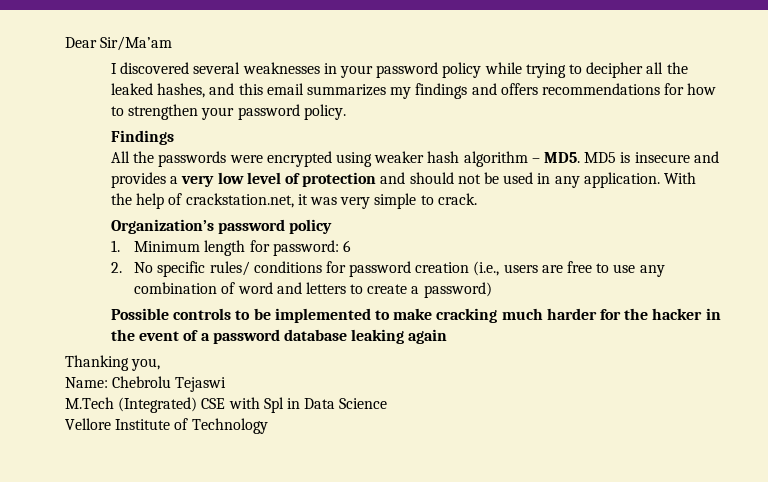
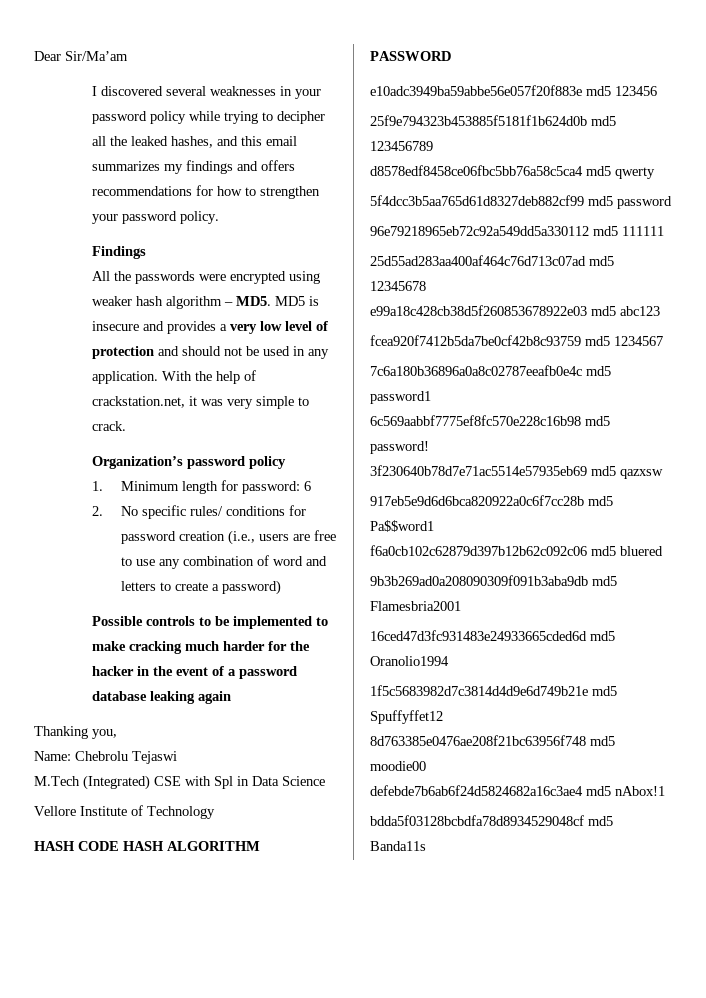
+ HASH CODE HASH ALGORITHM PASSWORD
+ e10adc3949ba59abbe56e057f20f883e md5 123456
+ 25f9e794323b453885f5181f1b624d0b md5 123456789
+ d8578edf8458ce06fbc5bb76a58c5ca4 md5 qwerty
+ 5f4dcc3b5aa765d61d8327deb882cf99 md5 password
+ 96e79218965eb72c92a549dd5a330112 md5 111111
+ 25d55ad283aa400af464c76d713c07ad md5 12345678
+ e99a18c428cb38d5f260853678922e03 md5 abc123
+ fcea920f7412b5da7be0cf42b8c93759 md5 1234567
+ 7c6a180b36896a0a8c02787eeafb0e4c md5 password1
+ 6c569aabbf7775ef8fc570e228c16b98 md5 password!
+ 3f230640b78d7e71ac5514e57935eb69 md5 qazxsw
+ 917eb5e9d6d6bca820922a0c6f7cc28b md5 Pa$$word1
+ f6a0cb102c62879d397b12b62c092c06 md5 bluered
+ 9b3b269ad0a208090309f091b3aba9db md5 Flamesbria2001
+ 16ced47d3fc931483e24933665cded6d md5 Oranolio1994
+ 1f5c5683982d7c3814d4d9e6d749b21e md5 Spuffyffet12
+ 8d763385e0476ae208f21bc63956f748 md5 moodie00
+ defebde7b6ab6f24d5824682a16c3ae4 md5 nAbox!1
+ bdda5f03128bcbdfa78d8934529048cf md5 Banda11s

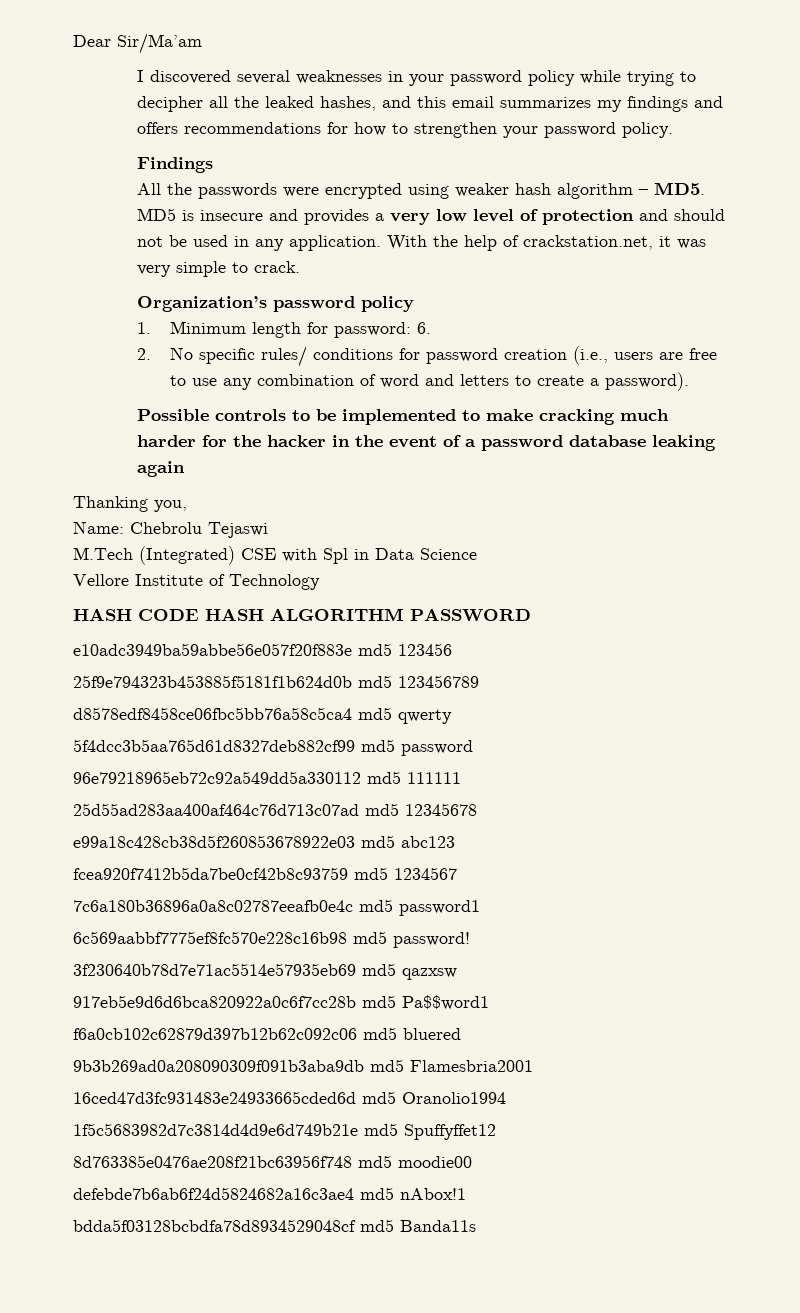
- 1. Minimum length for password: 6
+ 1. Minimum length for password: 6.
- 2. No specific rules/ conditions for password creation (i.e., users are free to use any combination of word and letters to create a password)
+ 2. No specific rules/ conditions for password creation (i.e., users are free to use any combination of word and letters to create a password).

